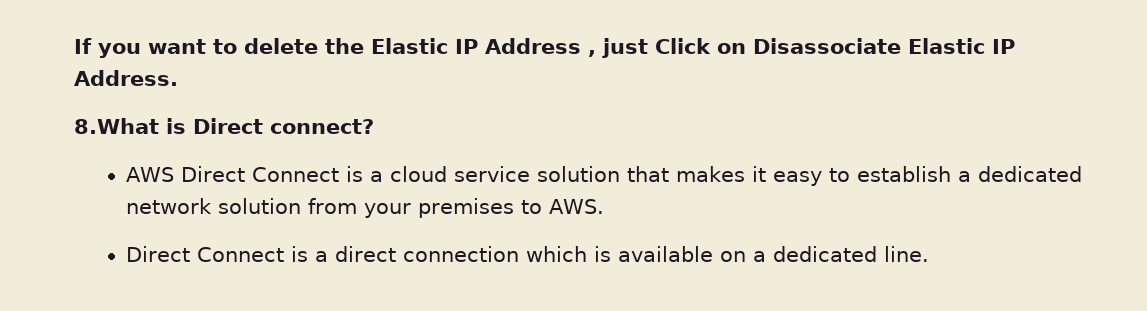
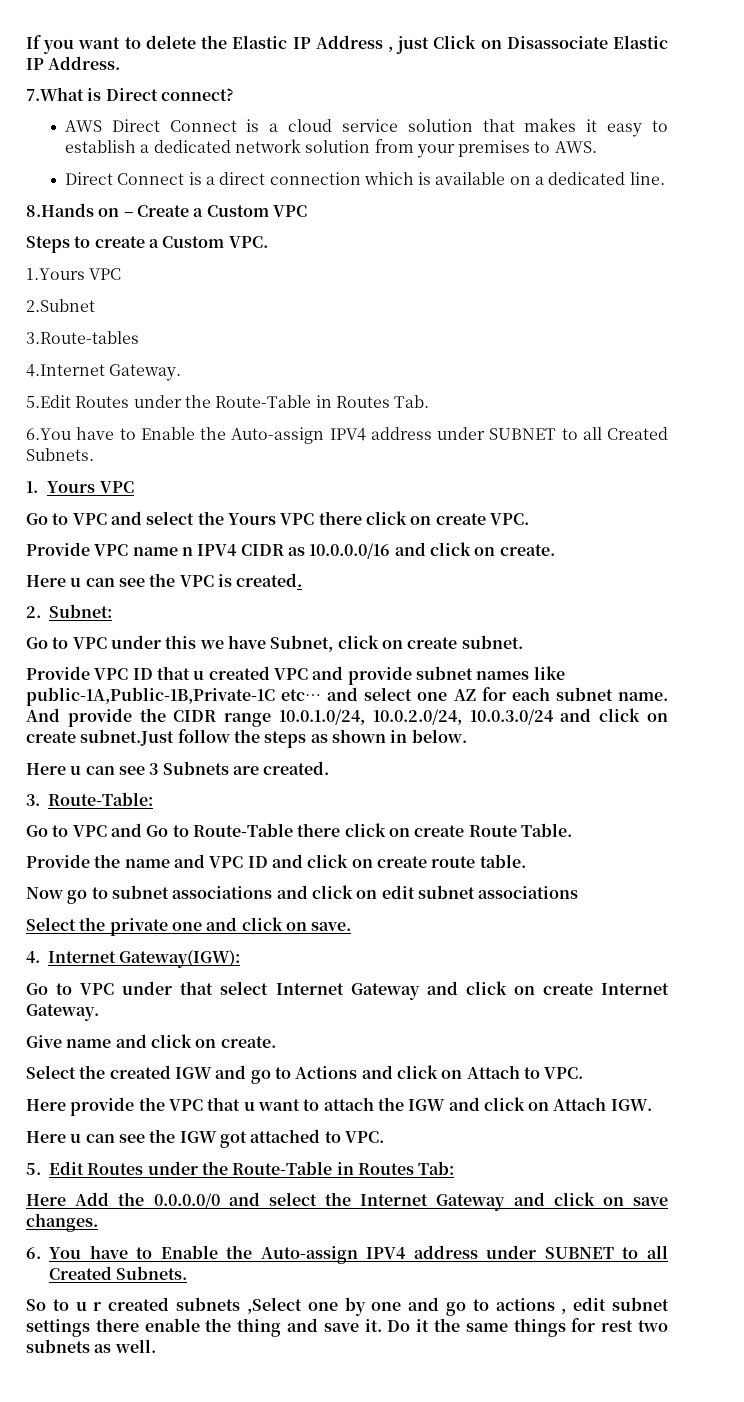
- 8.What is Direct connect?
+ 7.What is Direct connect?
+ 8.Hands on – Create a Custom VPC
+ Steps to create a Custom VPC.
+ 1.Yours VPC
+ 2.Subnet
+ 3.Route-tables
+ 4.Internet Gateway.
+ 5.Edit Routes under the Route-Table in Routes Tab.
+ 6.You have to Enable the Auto-assign IPV4 address under SUBNET to all Created Subnets.
+ 1. Yours VPC
+ Go to VPC and select the Yours VPC there click on create VPC.
+ Provide VPC name n IPV4 CIDR as 10.0.0.0/16 and click on create.
+ Here u can see the VPC is created.
+ 2. Subnet:
+ Go to VPC under this we have Subnet, click on create subnet.
+ Provide VPC ID that u created VPC and provide subnet names like public-1A,Public-1B,Private-1C etc… and select one AZ for each subnet name. And provide the CIDR range 10.0.1.0/24, 10.0.2.0/24, 10.0.3.0/24 and click on create subnet.Just follow the steps as shown in below.
+ Here u can see 3 Subnets are created.
+ 3. Route-Table:
+ Go to VPC and Go to Route-Table there click on create Route Table.
+ Provide the name and VPC ID and click on create route table.
+ Now go to subnet associations and click on edit subnet associations
+ Select the private one and click on save.
+ 4. Internet Gateway(IGW):
+ Go to VPC under that select Internet Gateway and click on create Internet Gateway.
+ Give name and click on create.
+ Select the created IGW and go to Actions and click on Attach to VPC.
+ Here provide the VPC that u want to attach the IGW and click on Attach IGW.
+ Here u can see the IGW got attached to VPC.
+ 5. Edit Routes under the Route-Table in Routes Tab:
+ Here Add the 0.0.0.0/0 and select the Internet Gateway and click on save changes.
+ 6. You have to Enable the Auto-assign IPV4 address under SUBNET to all Created Subnets.
+ So to u r created subnets ,Select one by one and go to actions , edit subnet settings there enable the thing and save it. Do it the same things for rest two subnets as well.

